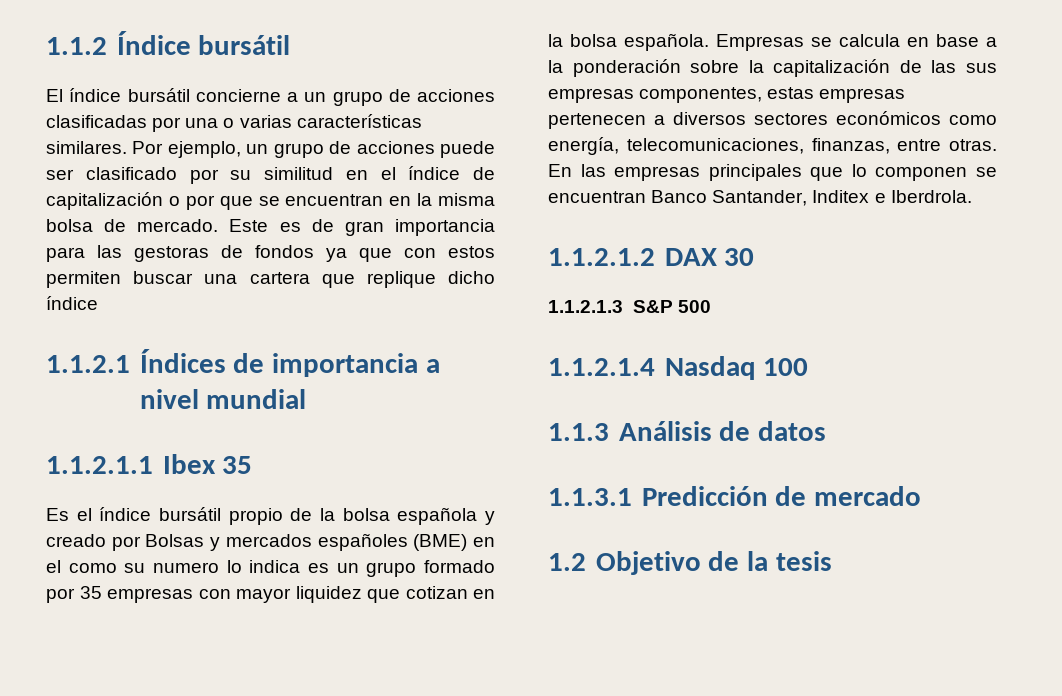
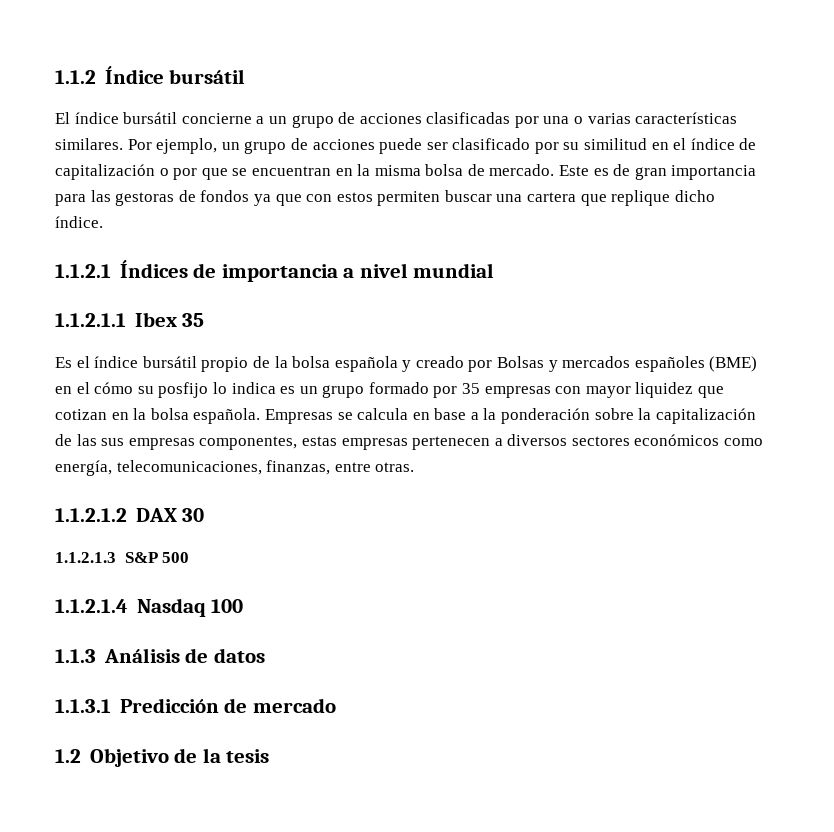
- Este es de gran importancia para las gestoras de fondos ya que con estos permiten buscar una cartera que replique dicho índice
+ Este es de gran importancia para las gestoras de fondos ya que con estos permiten buscar una cartera que replique dicho índice.
- Es el índice bursátil propio de la bolsa española y creado por Bolsas y mercados españoles (BME) en el como su numero lo indica es un grupo formado por 35 empresas con mayor liquidez que cotizan en la bolsa española.
+ Es el índice bursátil propio de la bolsa española y creado por Bolsas y mercados españoles (BME) en el cómo su posfijo lo indica es un grupo formado por 35 empresas con mayor liquidez que cotizan en la bolsa española.
- En las empresas principales que lo componen se encuentran Banco Santander, Inditex e Iberdrola.

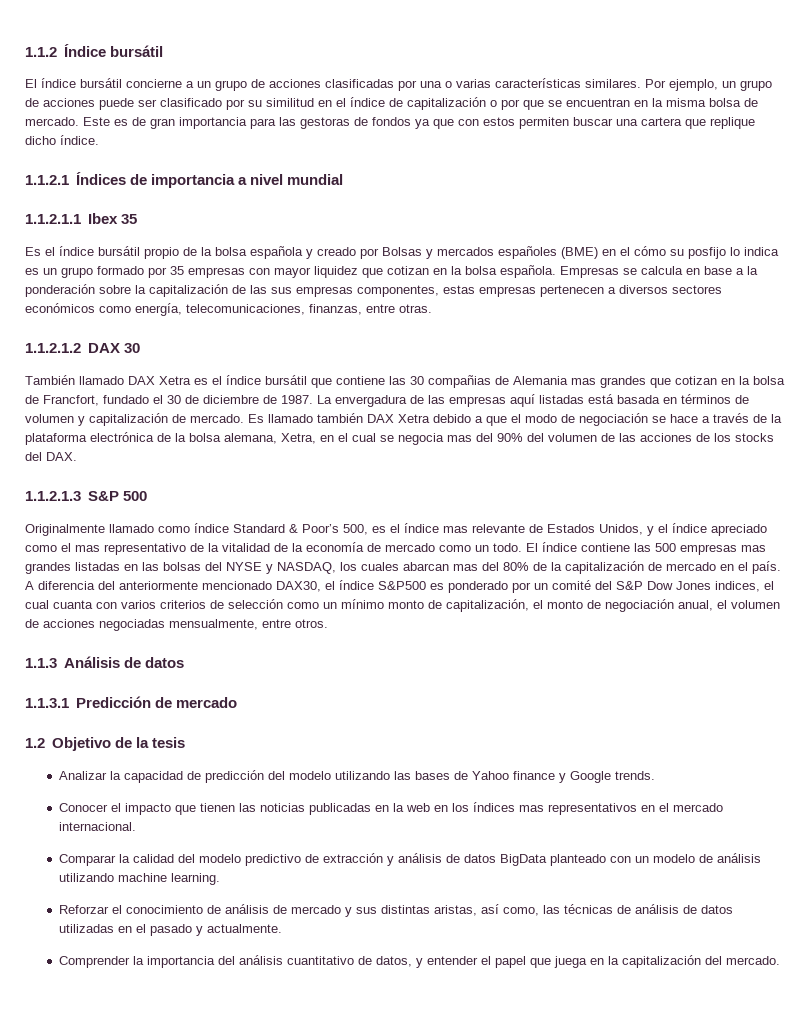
+ También llamado DAX Xetra es el índice bursátil que contiene las 30 compañias de Alemania mas grandes que cotizan en la bolsa de Francfort, fundado el 30 de diciembre de 1987. La envergadura de las empresas aquí listadas está basada en términos de volumen y capitalización de mercado. Es llamado también DAX Xetra debido a que el modo de negociación se hace a través de la plataforma electrónica de la bolsa alemana, Xetra, en el cual se negocia mas del 90% del volumen de las acciones de los stocks del DAX.
  1.1.2.1.3 S&P 500
- 1.1.2.1.4 Nasdaq 100
+ Originalmente llamado como índice Standard & Poor’s 500, es el índice mas relevante de Estados Unidos, y el índice apreciado como el mas representativo de la vitalidad de la economía de mercado como un todo. El índice contiene las 500 empresas mas grandes listadas en las bolsas del NYSE y NASDAQ, los cuales abarcan mas del 80% de la capitalización de mercado en el país. A diferencia del anteriormente mencionado DAX30, el índice S&P500 es ponderado por un comité del S&P Dow Jones indices, el cual cuanta con varios criterios de selección como un mínimo monto de capitalización, el monto de negociación anual, el volumen de acciones negociadas mensualmente, entre otros.
+ Analizar la capacidad de predicción del modelo utilizando las bases de Yahoo finance y Google trends.
+ Conocer el impacto que tienen las noticias publicadas en la web en los índices mas representativos en el mercado internacional.
+ Comparar la calidad del modelo predictivo de extracción y análisis de datos BigData planteado con un modelo de análisis utilizando machine learning.
+ Reforzar el conocimiento de análisis de mercado y sus distintas aristas, así como, las técnicas de análisis de datos utilizadas en el pasado y actualmente.
+ Comprender la importancia del análisis cuantitativo de datos, y entender el papel que juega en la capitalización del mercado.

